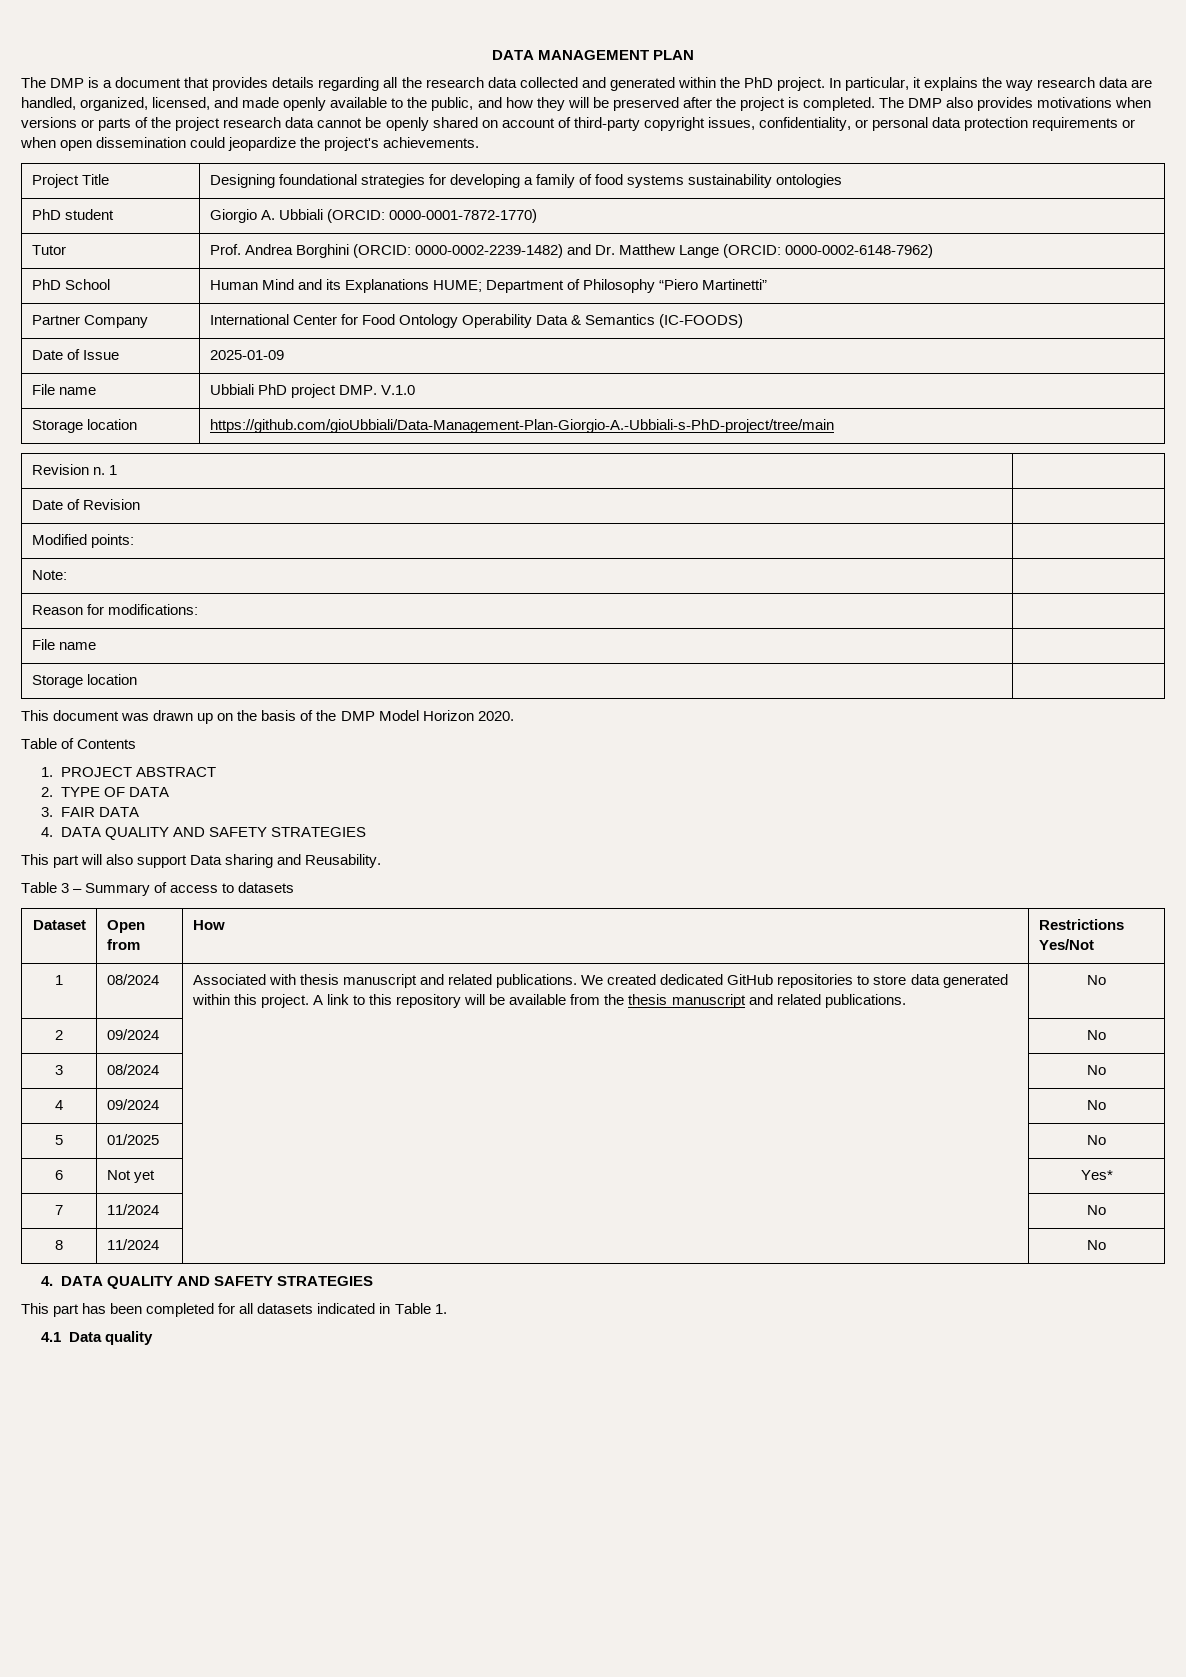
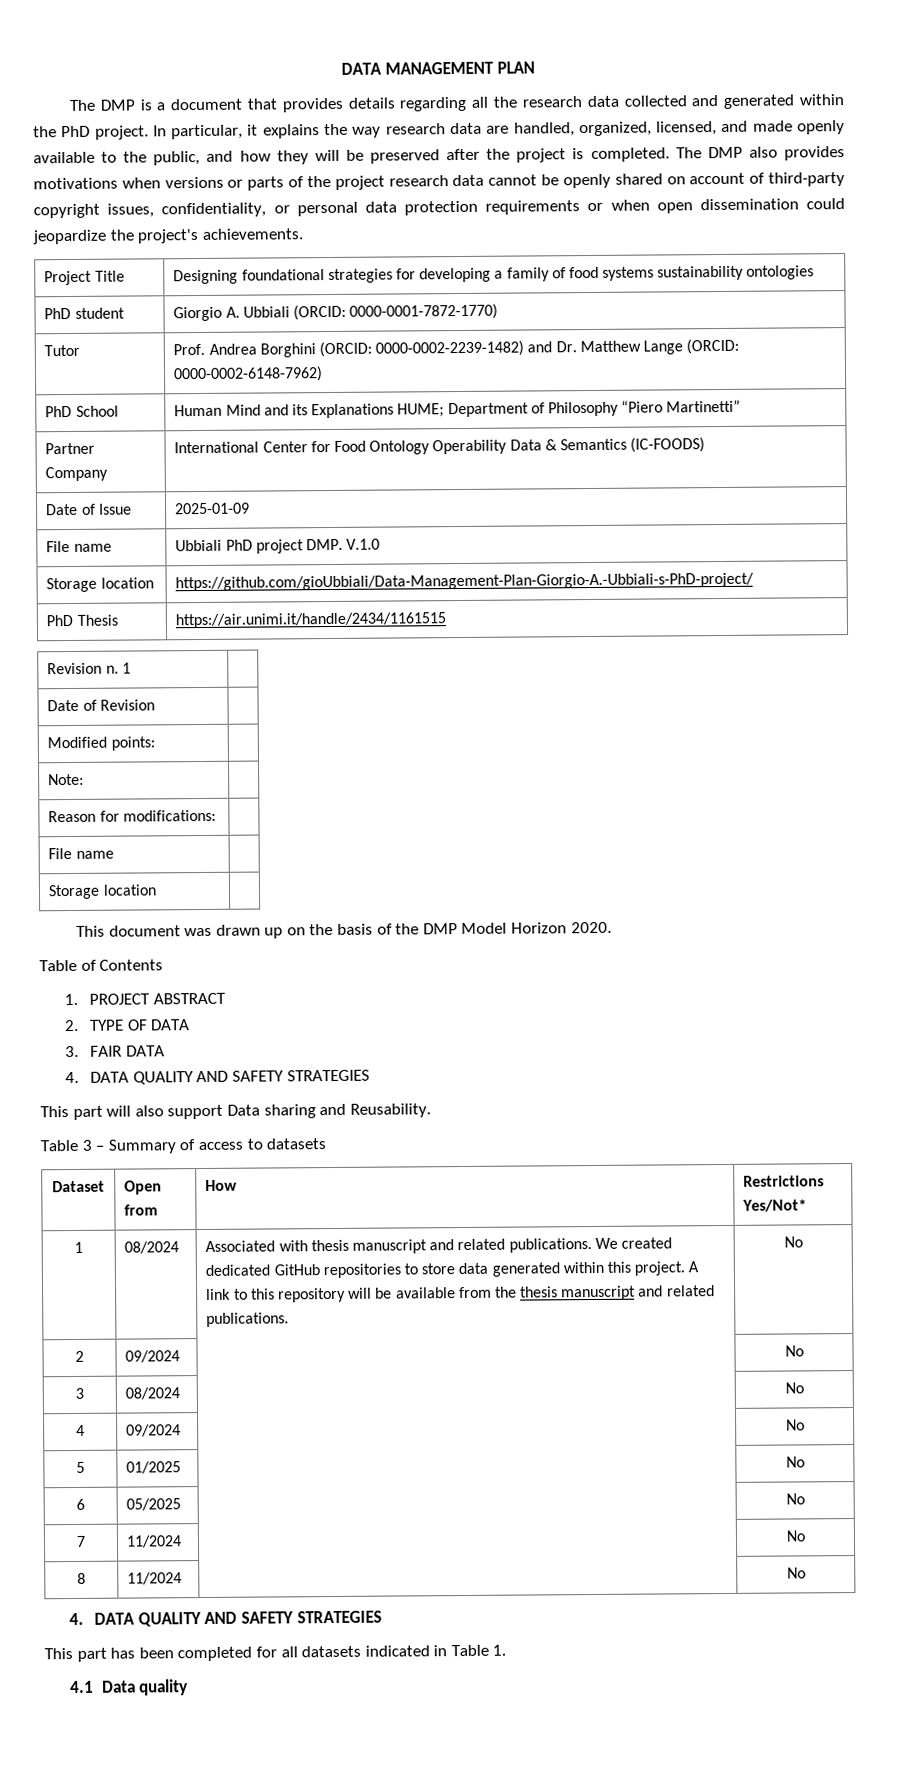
- Storage location | https://github.com/gioUbbiali/Data-Management-Plan-Giorgio-A.-Ubbiali-s-PhD-project/tree/main
+ Storage location | https://github.com/gioUbbiali/Data-Management-Plan-Giorgio-A.-Ubbiali-s-PhD-project/
+ PhD Thesis | https://air.unimi.it/handle/2434/1161515
- Dataset | Open from | How | Restrictions Yes/Not
+ Dataset | Open from | How | Restrictions Yes/Not*
- 6 | Not yet | | Yes*
+ 6 | 05/2025 | | No

